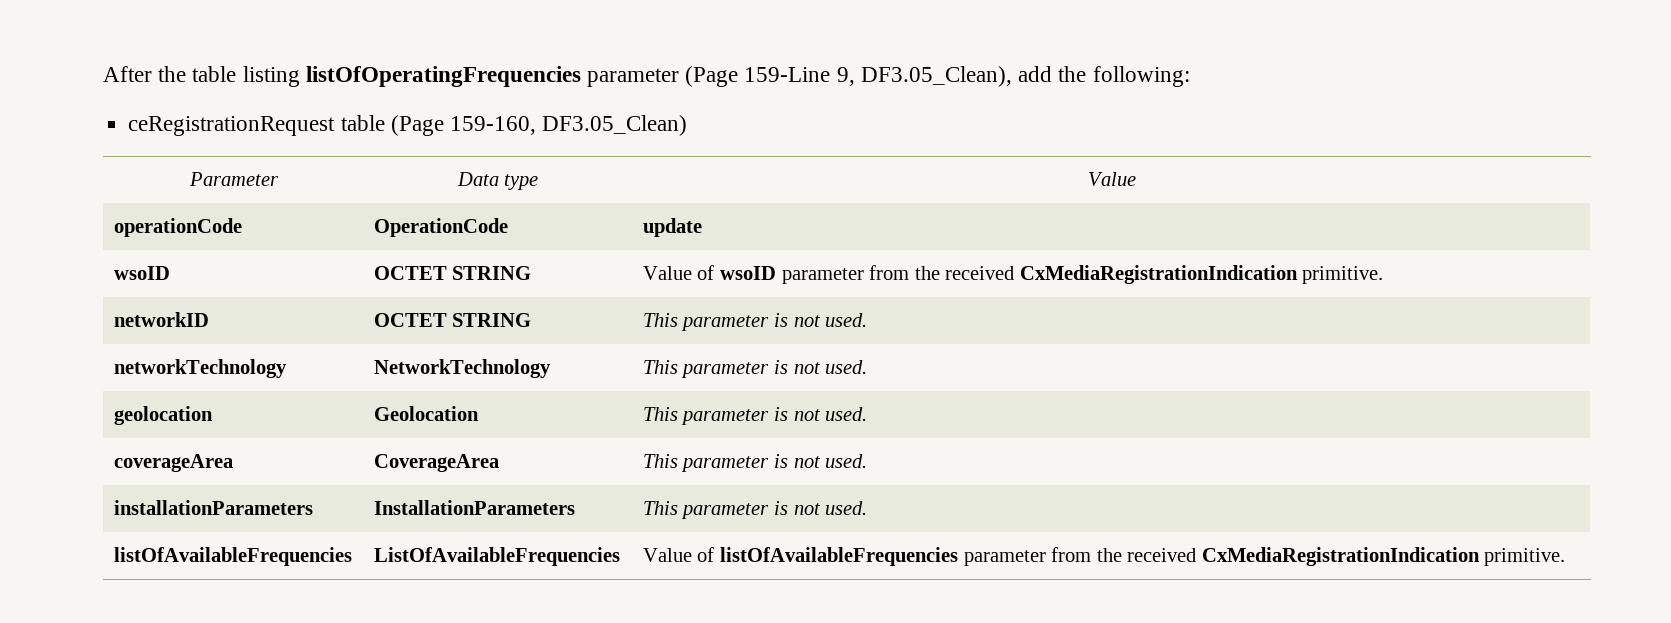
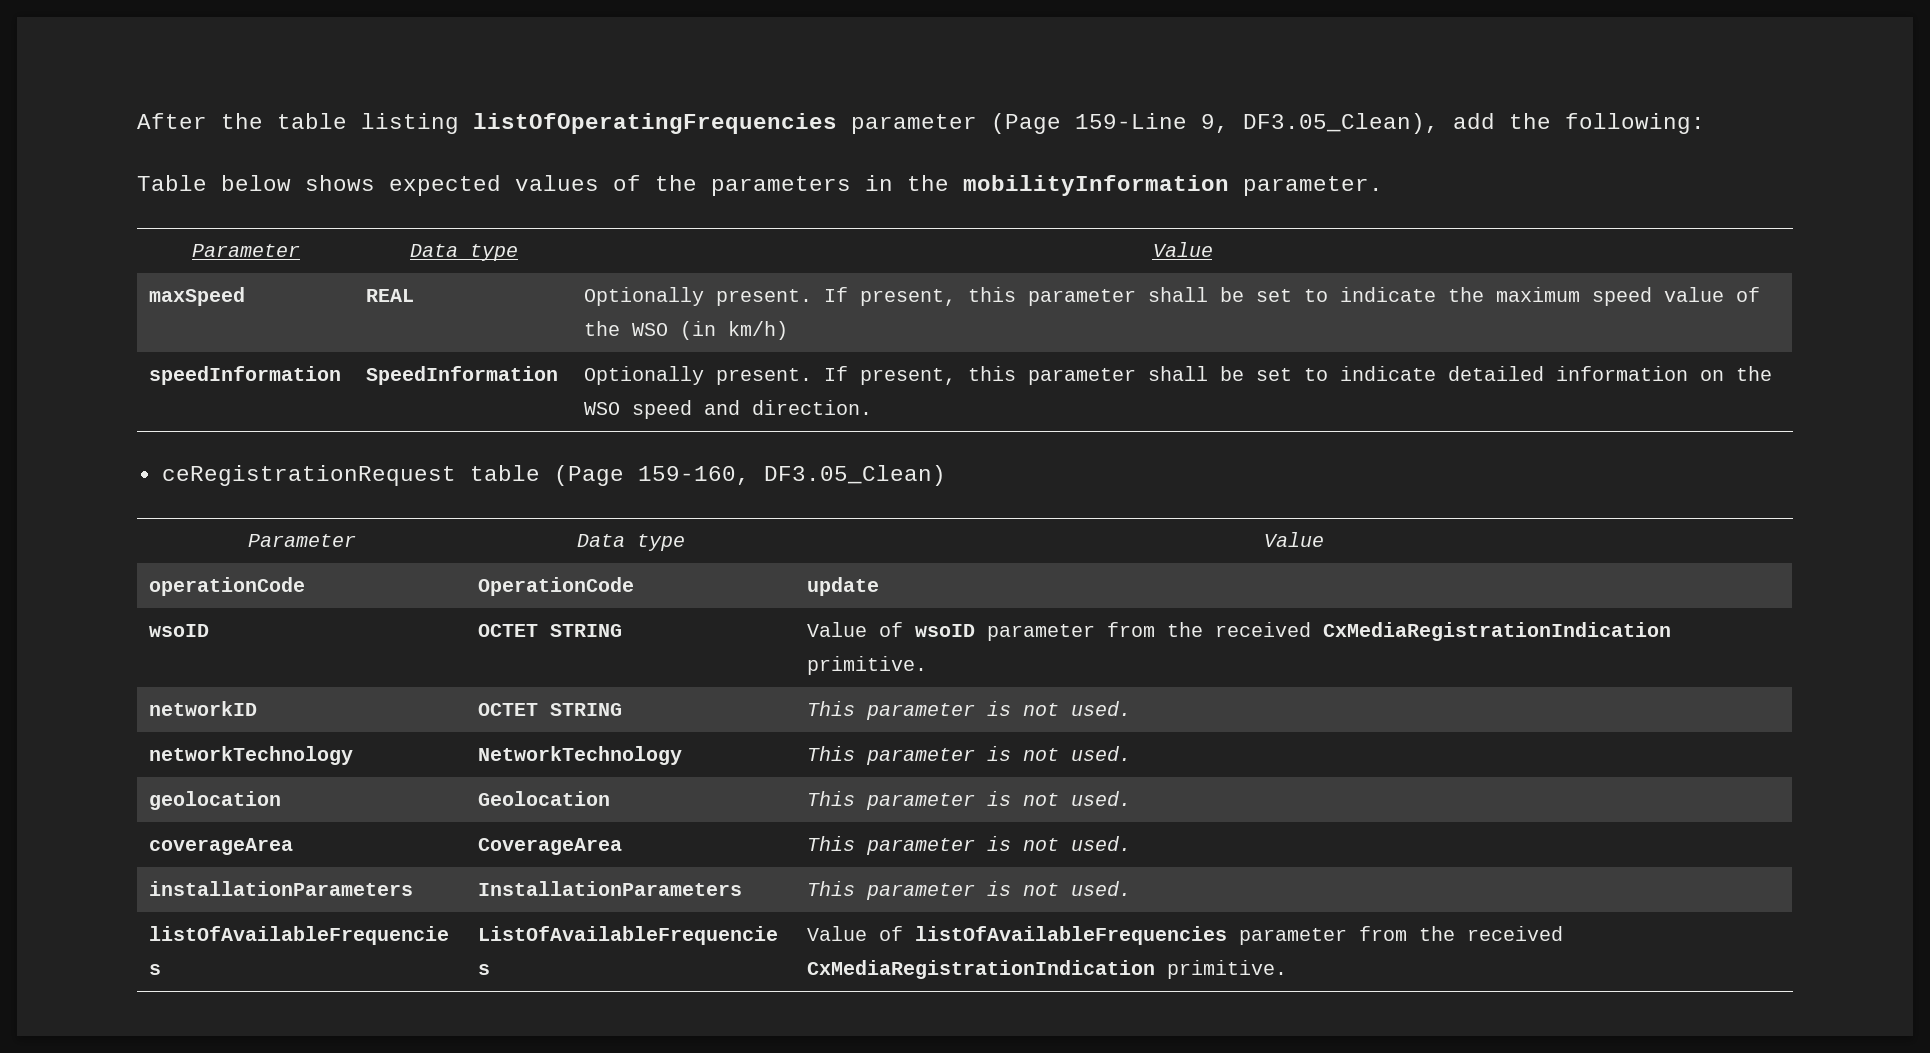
+ Table below shows expected values of the parameters in the mobilityInformation parameter.
+ Parameter | Data type | Value
+ maxSpeed | REAL | Optionally present. If present, this parameter shall be set to indicate the maximum speed value of the WSO (in km/h)
+ speedInformation | SpeedInformation | Optionally present. If present, this parameter shall be set to indicate detailed information on the WSO speed and direction.

